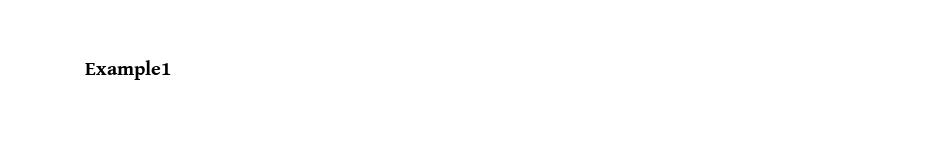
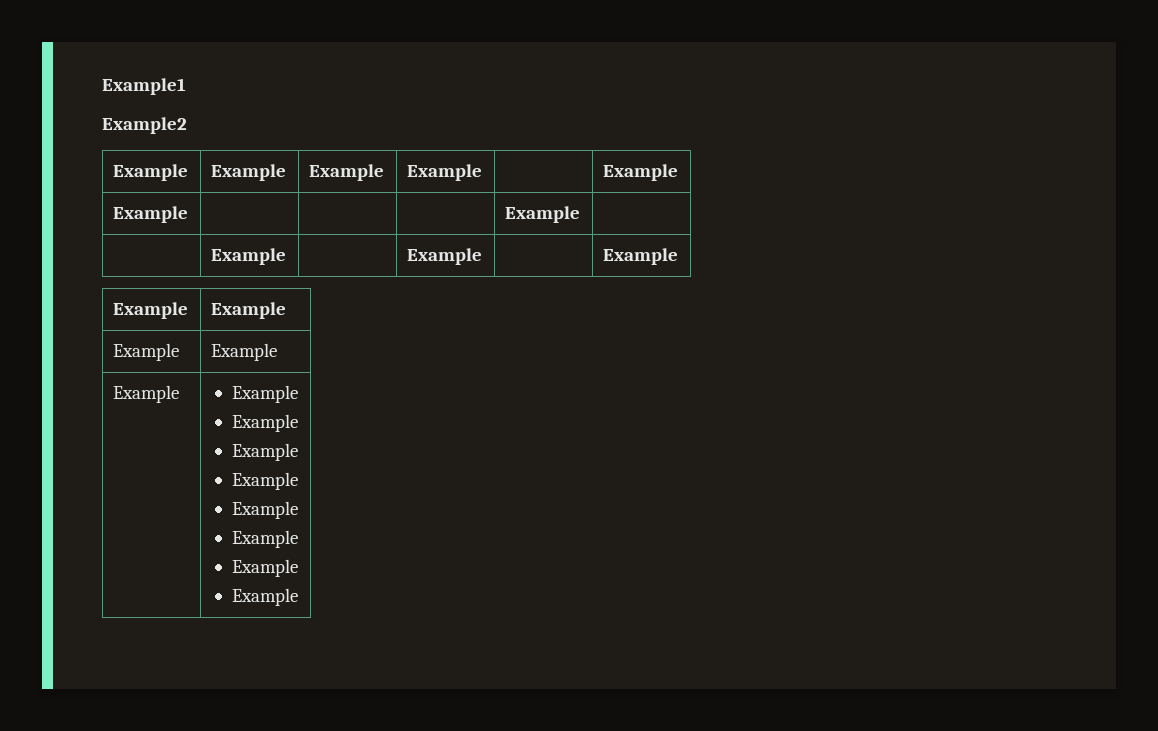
+ Example2
+ Example | Example | Example | Example | | Example
+ Example | | | | Example |
+ | Example | | Example | | Example
+ Example | Example
+ Example | Example
+ Example | Example
+ Example
+ Example
+ Example
+ Example
+ Example
+ Example
+ Example

